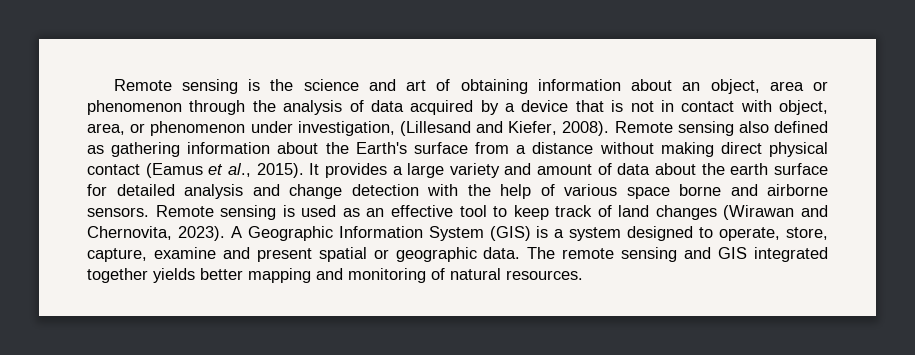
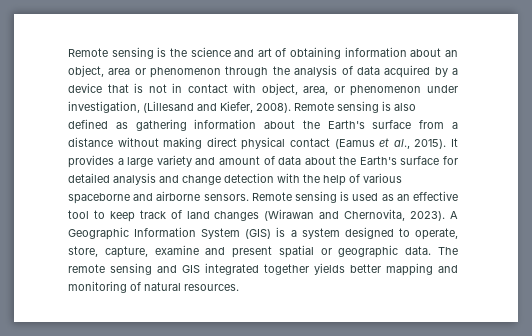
- Remote sensing also defined as gathering information about the Earth's surface from a distance without making direct physical contact (Eamus et al., 2015).
+ Remote sensing is also defined as gathering information about the Earth's surface from a distance without making direct physical contact (Eamus et al., 2015).
- It provides a large variety and amount of data about the earth surface for detailed analysis and change detection with the help of various space borne and airborne sensors.
+ It provides a large variety and amount of data about the Earth's surface for detailed analysis and change detection with the help of various spaceborne and airborne sensors.

